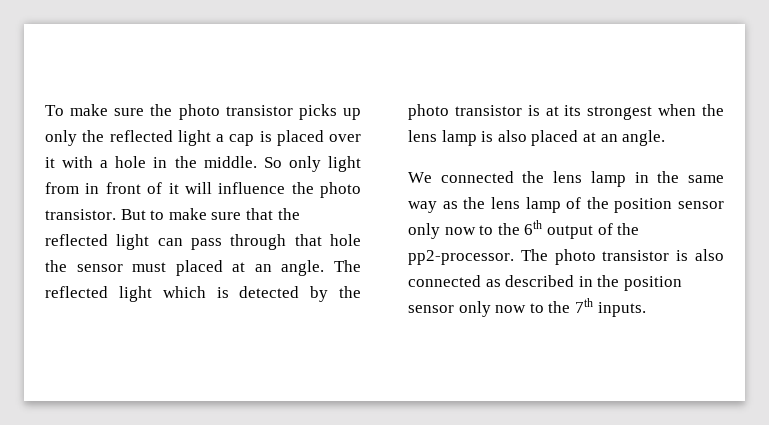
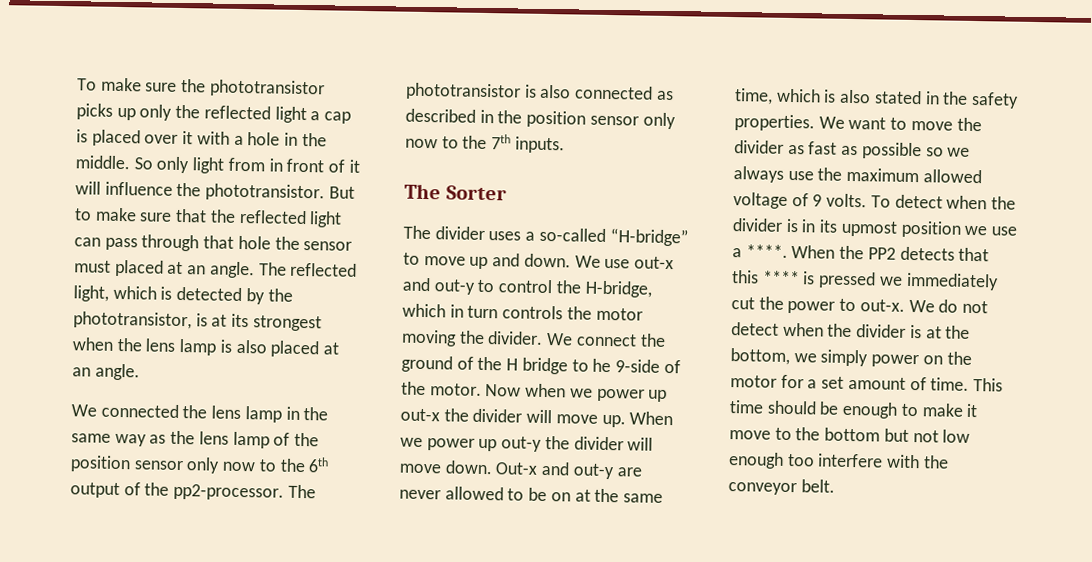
- To make sure the photo transistor picks up only the reflected light a cap is placed over it with a hole in the middle.
+ To make sure the phototransistor picks up only the reflected light a cap is placed over it with a hole in the middle.
- So only light from in front of it will influence the photo transistor.
+ So only light from in front of it will influence the phototransistor.
- The reflected light which is detected by the photo transistor is at its strongest when the lens lamp is also placed at an angle.
+ The reflected light, which is detected by the phototransistor, is at its strongest when the lens lamp is also placed at an angle.
- The photo transistor is also connected as described in the position sensor only now to the 7th inputs.
+ The phototransistor is also connected as described in the position sensor only now to the 7th inputs.
+ The Sorter
+ The divider uses a so-called “H-bridge” to move up and down. We use out-x and out-y to control the H-bridge, which in turn controls the motor moving the divider. We connect the ground of the H bridge to he 9-side of the motor. Now when we power up out-x the divider will move up. When we power up out-y the divider will move down. Out-x and out-y are never allowed to be on at the same time, which is also stated in the safety properties. We want to move the divider as fast as possible so we always use the maximum allowed voltage of 9 volts. To detect when the divider is in its upmost position we use a ****. When the PP2 detects that this **** is pressed we immediately cut the power to out-x. We do not detect when the divider is at the bottom, we simply power on the motor for a set amount of time. This time should be enough to make it move to the bottom but not low enough too interfere with the conveyor belt.

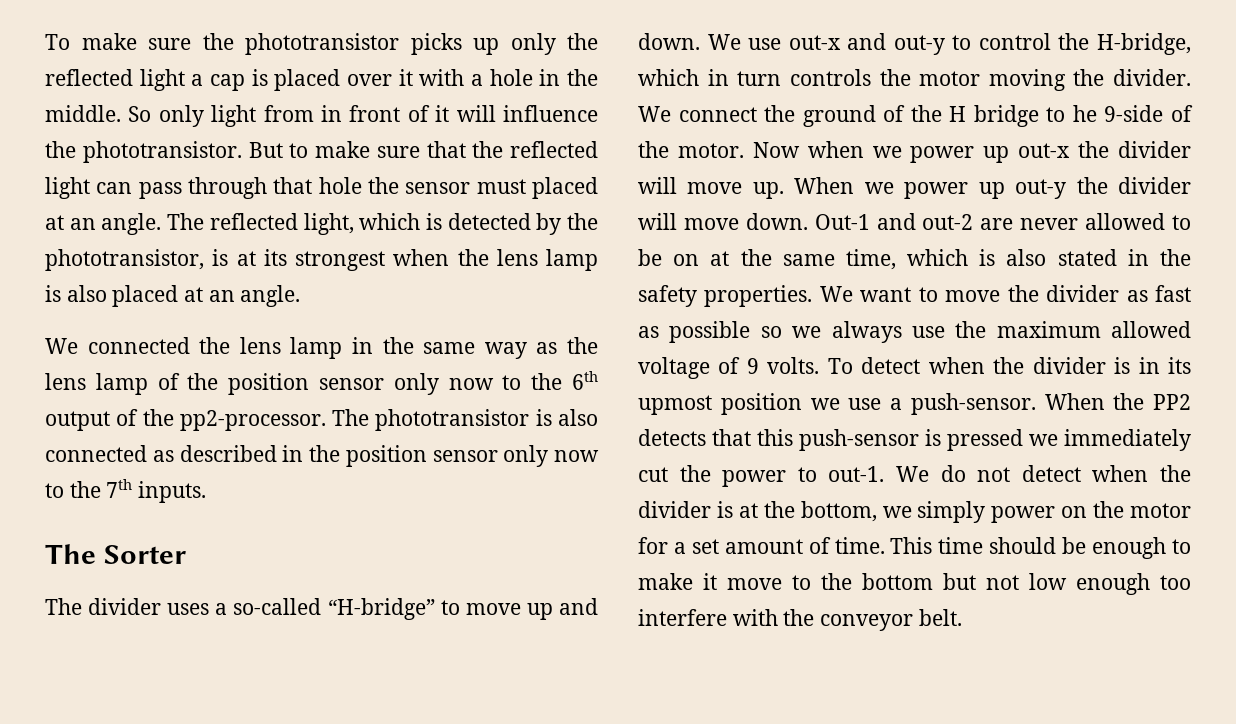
- Out-x and out-y are never allowed to be on at the same time, which is also stated in the safety properties.
+ Out-1 and out-2 are never allowed to be on at the same time, which is also stated in the safety properties.
- To detect when the divider is in its upmost position we use a ****.
+ To detect when the divider is in its upmost position we use a push-sensor.
- When the PP2 detects that this **** is pressed we immediately cut the power to out-x.
+ When the PP2 detects that this push-sensor is pressed we immediately cut the power to out-1.

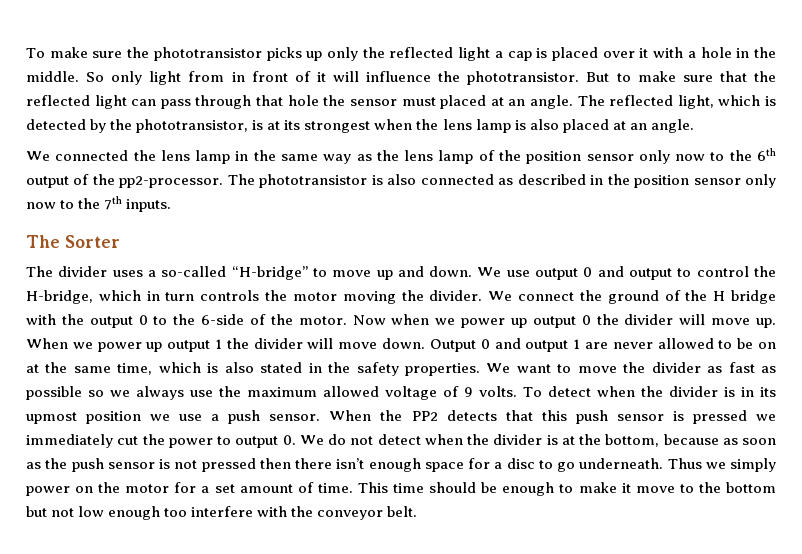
- We use out-x and out-y to control the H-bridge, which in turn controls the motor moving the divider.
+ We use output 0 and output to control the H-bridge, which in turn controls the motor moving the divider.
- We connect the ground of the H bridge to he 9-side of the motor.
+ We connect the ground of the H bridge with the output 0 to the 6-side of the motor.
- Now when we power up out-x the divider will move up.
+ Now when we power up output 0 the divider will move up.
- When we power up out-y the divider will move down.
+ When we power up output 1 the divider will move down.
- Out-1 and out-2 are never allowed to be on at the same time, which is also stated in the safety properties.
+ Output 0 and output 1 are never allowed to be on at the same time, which is also stated in the safety properties.
- To detect when the divider is in its upmost position we use a push-sensor.
+ To detect when the divider is in its upmost position we use a push sensor.
- When the PP2 detects that this push-sensor is pressed we immediately cut the power to out-1. We do not detect when the divider is at the bottom, we simply power on the motor for a set amount of time.
+ When the PP2 detects that this push sensor is pressed we immediately cut the power to output 0. We do not detect when the divider is at the bottom, because as soon as the push sensor is not pressed then there isn’t enough space for a disc to go underneath. Thus we simply power on the motor for a set amount of time.

